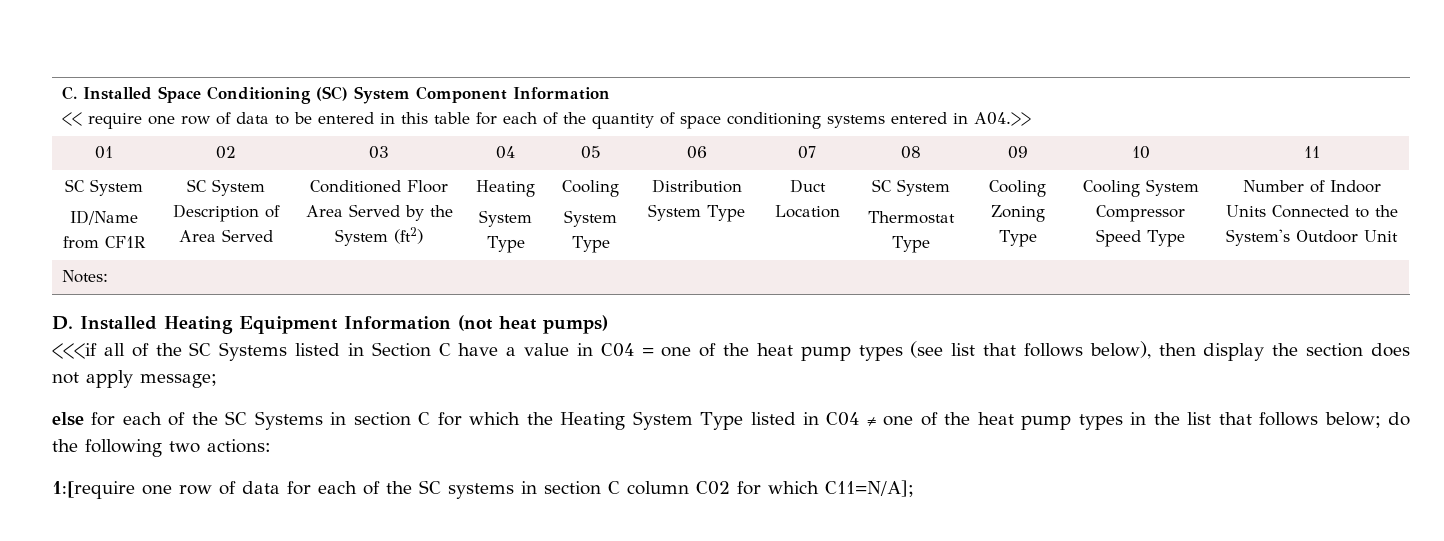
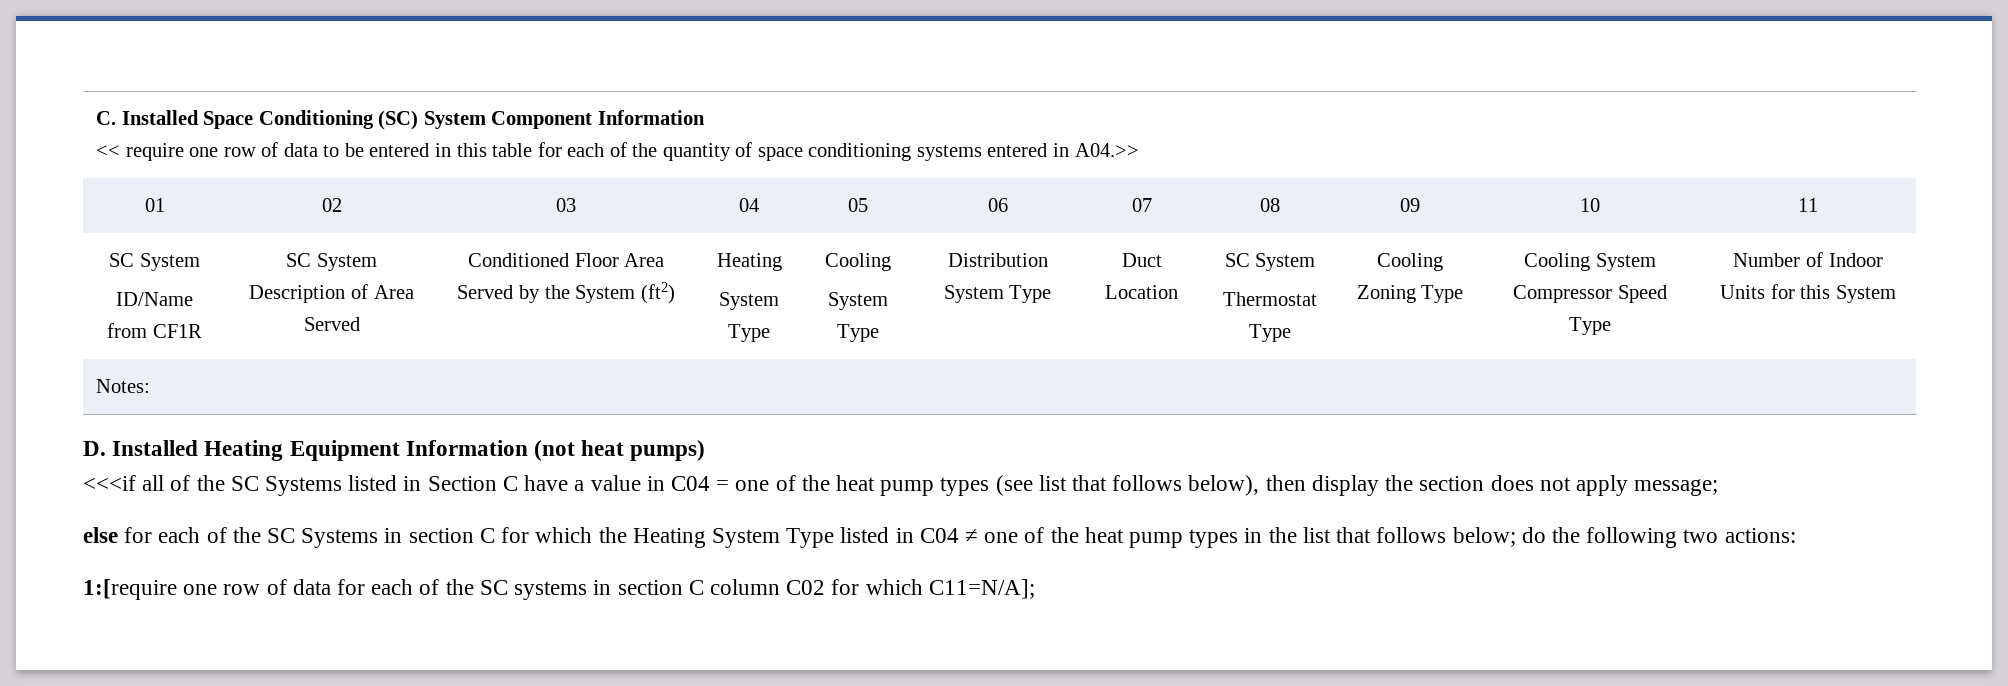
- Number of Indoor Units Connected to the System's Outdoor Unit
+ Number of Indoor Units for this System

